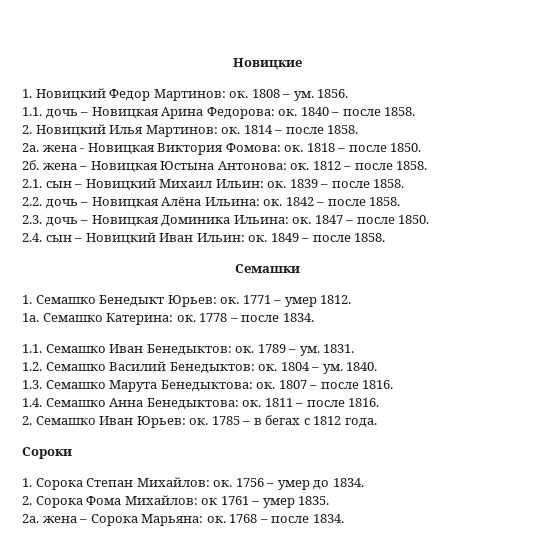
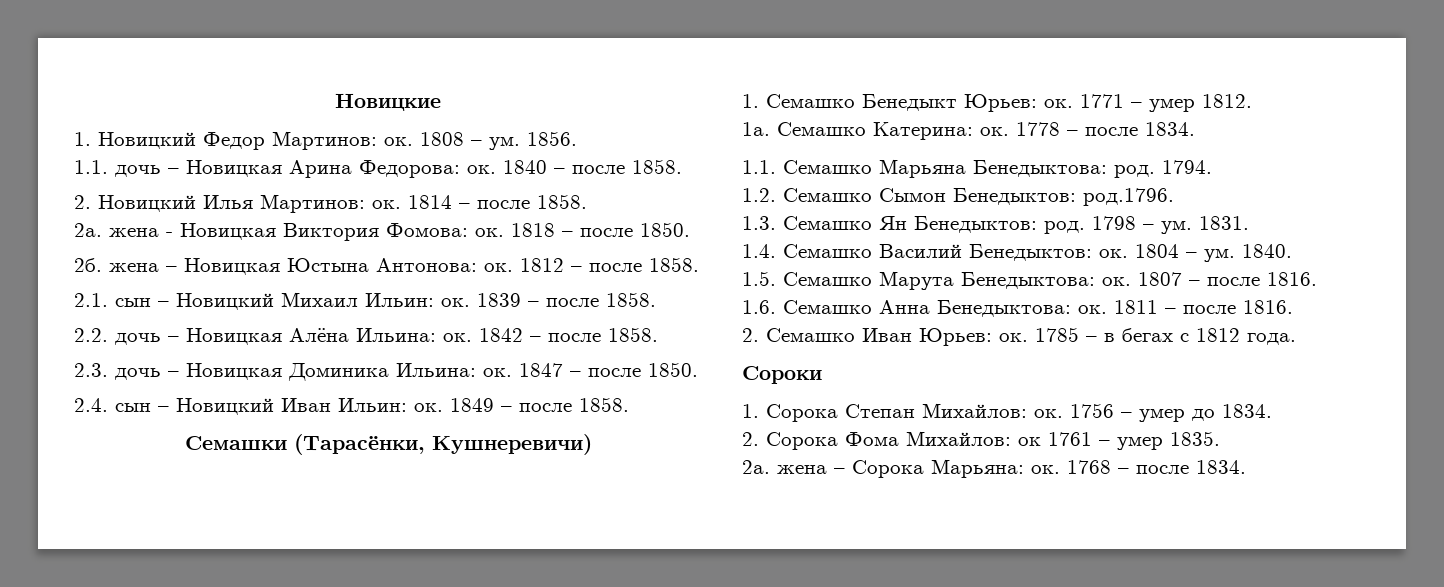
- Семашки
+ Семашки (Тарасёнки, Кушнеревичи)
- 1.1. Семашко Иван Бенедыктов: ок. 1789 – ум.
+ 1.1. Семашко Марьяна Бенедыктова: род. 1794.
+ 1.2. Семашко Сымон Бенедыктов: род.1796.
+ 1.3. Семашко Ян Бенедыктов: род. 1798 – ум.
- 1.2. Семашко Василий Бенедыктов: ок.
+ 1.4. Семашко Василий Бенедыктов: ок.
- 1.3. Семашко Марута Бенедыктова: ок.
+ 1.5. Семашко Марута Бенедыктова: ок.
- 1.4. Семашко Анна Бенедыктова: ок.
+ 1.6. Семашко Анна Бенедыктова: ок.

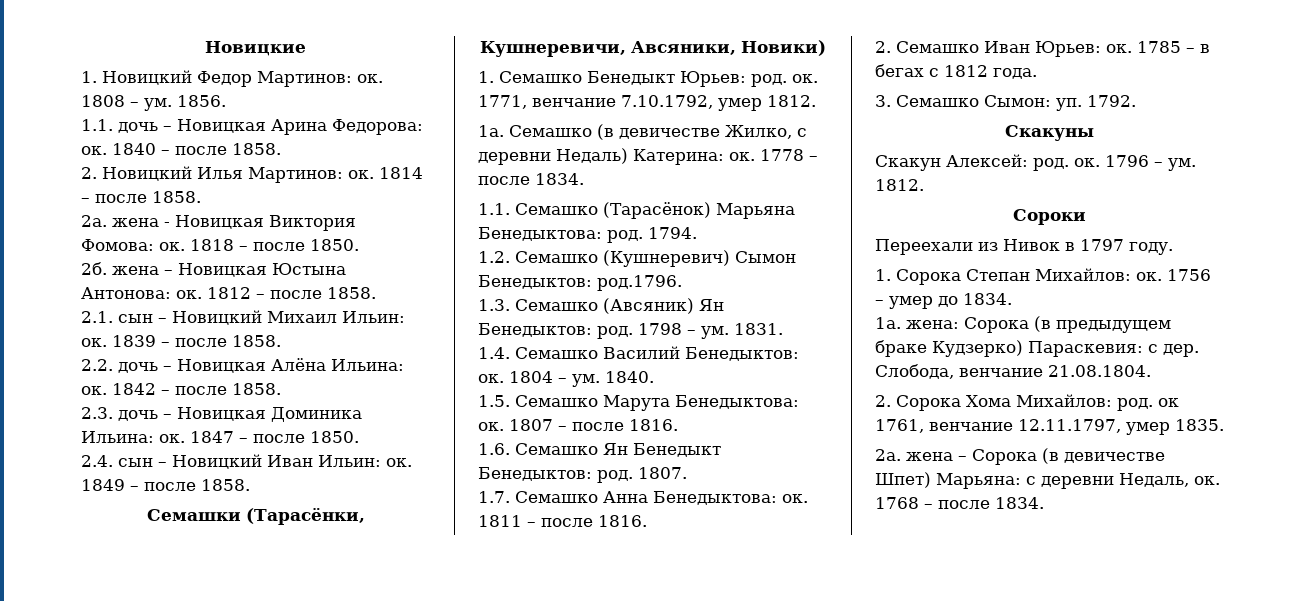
- Семашки (Тарасёнки, Кушнеревичи)
+ Семашки (Тарасёнки, Кушнеревичи, Авсяники, Новики)
- 1. Семашко Бенедыкт Юрьев: ок. 1771 – умер 1812.
+ 1. Семашко Бенедыкт Юрьев: род. ок. 1771, венчание 7.10.1792, умер 1812.
- Семашко Катерина: ок.
+ Семашко (в девичестве Жилко, с деревни Недаль) Катерина: ок.
- 1.1. Семашко Марьяна Бенедыктова: род.
+ 1.1. Семашко (Тарасёнок) Марьяна Бенедыктова: род.
- 1.2. Семашко Сымон Бенедыктов: род.1796.
+ 1.2. Семашко (Кушнеревич) Сымон Бенедыктов: род.1796.
- 1.3. Семашко Ян Бенедыктов: род.
+ 1.3. Семашко (Авсяник) Ян Бенедыктов: род.
- 1.6. Семашко Анна Бенедыктова: ок.
+ 1.6. Семашко Ян Бенедыкт Бенедыктов: род. 1807.
+ 1.7. Семашко Анна Бенедыктова: ок.
+ 3. Семашко Сымон: уп. 1792.
+ Скакуны
+ Скакун Алексей: род. ок. 1796 – ум. 1812.
  Сороки
+ Переехали из Нивок в 1797 году.
- 2. Сорока Фома Михайлов: ок 1761 – умер 1835.
+ 1а. жена: Сорока (в предыдущем браке Кудзерко) Параскевия: с дер. Слобода, венчание 21.08.1804.
+ 2. Сорока Хома Михайлов: род. ок 1761, венчание 12.11.1797, умер 1835.
- 2а. жена – Сорока Марьяна: ок.
+ 2а. жена – Сорока (в девичестве Шпет) Марьяна: с деревни Недаль, ок.

